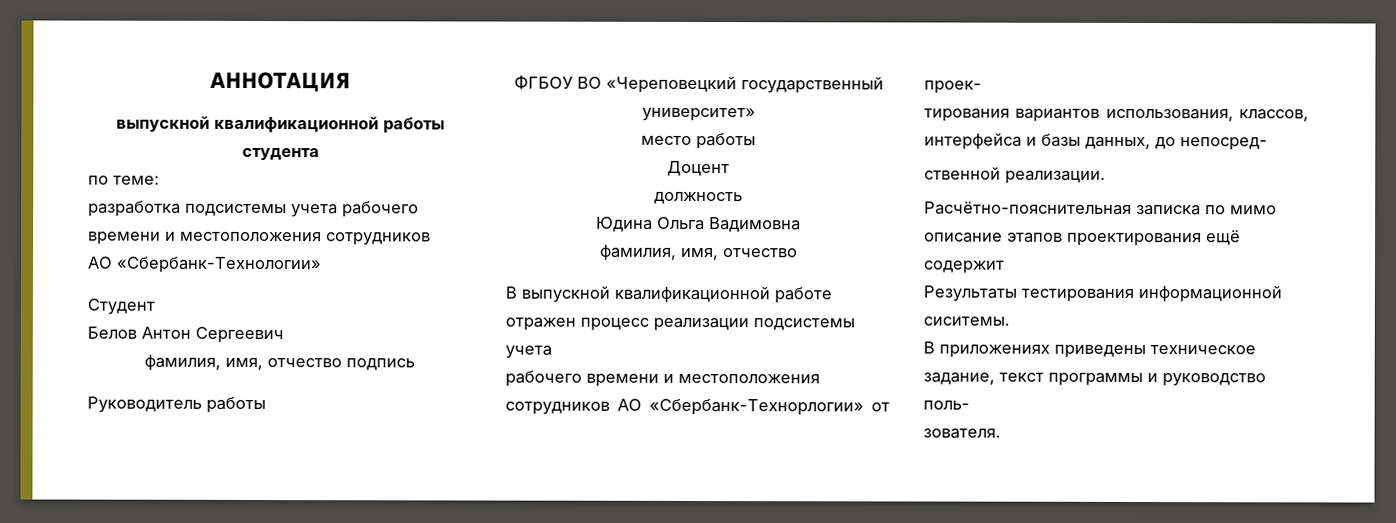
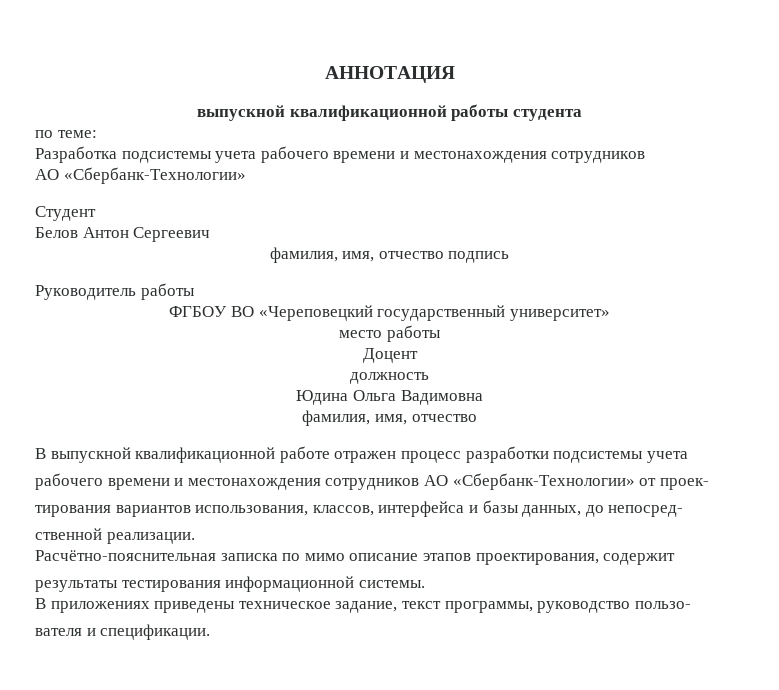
- разработка подсистемы учета рабочего времени и местоположения сотрудников
+ Разработка подсистемы учета рабочего времени и местонахождения сотрудников
- В выпускной квалификационной работе отражен процесс реализации подсистемы учета
+ В выпускной квалификационной работе отражен процесс разработки подсистемы учета
- рабочего времени и местоположения сотрудников АО «Сбербанк-Технорлогии» от проек-
+ рабочего времени и местонахождения сотрудников АО «Сбербанк-Технологии» от проек-
- Расчётно-пояснительная записка по мимо описание этапов проектирования ещё содержит
+ Расчётно-пояснительная записка по мимо описание этапов проектирования, содержит
- Результаты тестирования информационной сиситемы.
+ результаты тестирования информационной системы.
- В приложениях приведены техническое задание, текст программы и руководство поль-
- зователя.
+ В приложениях приведены техническое задание, текст программы, руководство пользо-
+ вателя и спецификации.

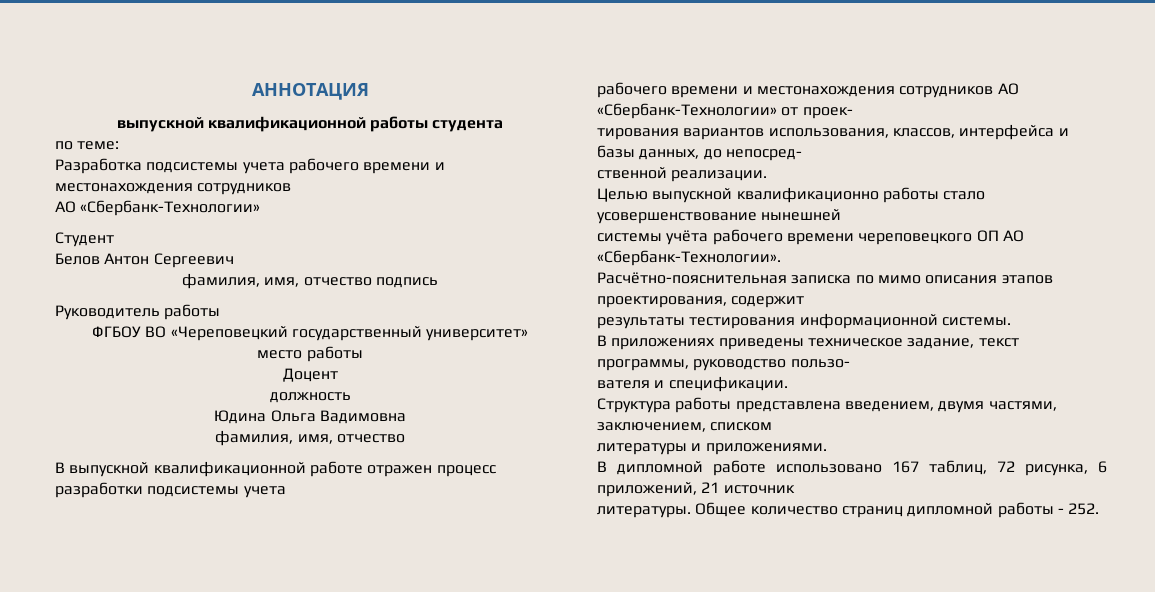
+ Целью выпускной квалификационно работы стало усовершенствование нынешней
+ системы учёта рабочего времени череповецкого ОП АО «Сбербанк-Технологии».
- Расчётно-пояснительная записка по мимо описание этапов проектирования, содержит
+ Расчётно-пояснительная записка по мимо описания этапов проектирования, содержит
+ Структура работы представлена введением, двумя частями, заключением, списком
+ литературы и приложениями.
+ В дипломной работе использовано 167 таблиц, 72 рисунка, 6 приложений, 21 источник
+ литературы. Общее количество страниц дипломной работы - 252.

